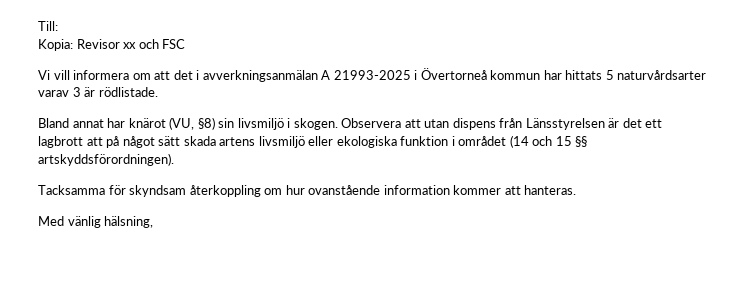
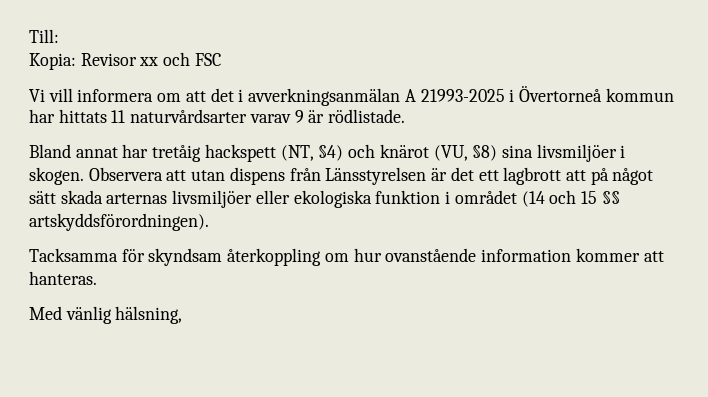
- Vi vill informera om att det i avverkningsanmälan A 21993-2025 i Övertorneå kommun har hittats 5 naturvårdsarter varav 3 är rödlistade.
+ Vi vill informera om att det i avverkningsanmälan A 21993-2025 i Övertorneå kommun har hittats 11 naturvårdsarter varav 9 är rödlistade.
- Bland annat har knärot (VU, §8) sin livsmiljö i skogen.
+ Bland annat har tretåig hackspett (NT, §4) och knärot (VU, §8) sina livsmiljöer i skogen.
- Observera att utan dispens från Länsstyrelsen är det ett lagbrott att på något sätt skada artens livsmiljö eller ekologiska funktion i området (14 och 15 §§ artskyddsförordningen).
+ Observera att utan dispens från Länsstyrelsen är det ett lagbrott att på något sätt skada arternas livsmiljöer eller ekologiska funktion i området (14 och 15 §§ artskyddsförordningen).

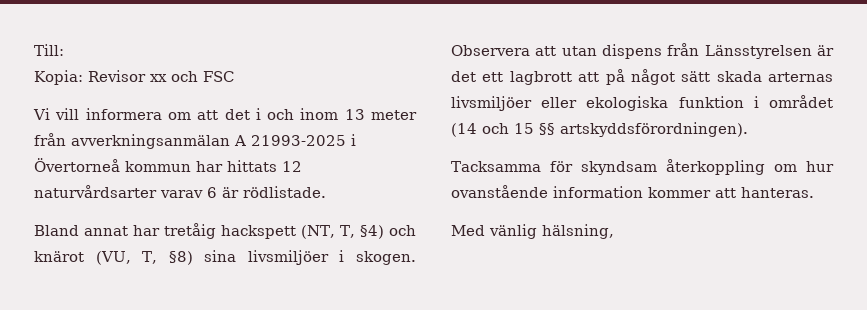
- Vi vill informera om att det i avverkningsanmälan A 21993-2025 i Övertorneå kommun har hittats 11 naturvårdsarter varav 9 är rödlistade.
+ Vi vill informera om att det i och inom 13 meter från avverkningsanmälan A 21993-2025 i Övertorneå kommun har hittats 12 naturvårdsarter varav 6 är rödlistade.
- Bland annat har tretåig hackspett (NT, §4) och knärot (VU, §8) sina livsmiljöer i skogen.
+ Bland annat har tretåig hackspett (NT, T, §4) och knärot (VU, T, §8) sina livsmiljöer i skogen.

